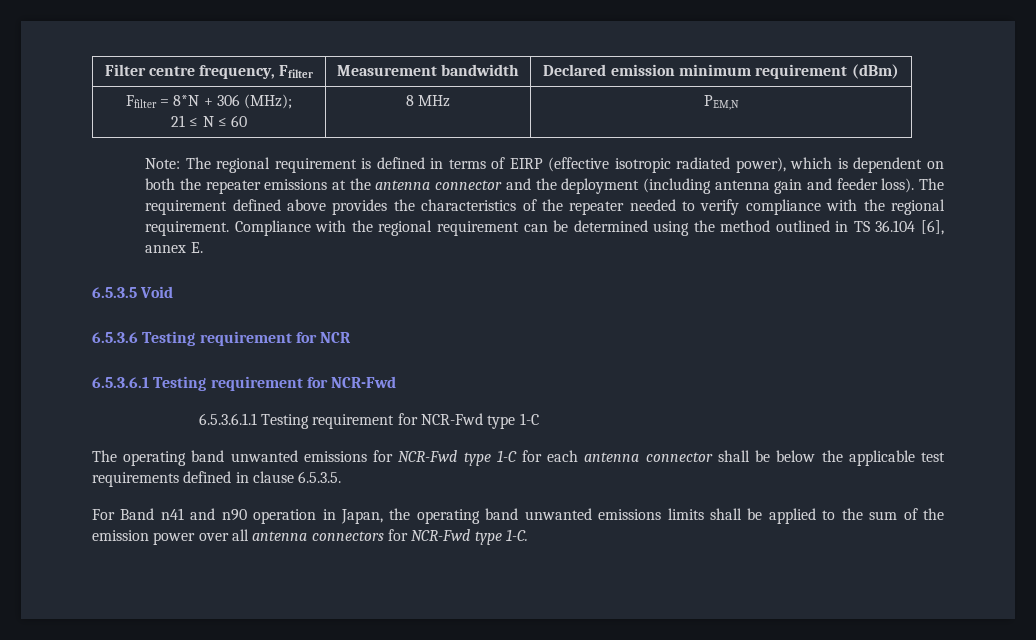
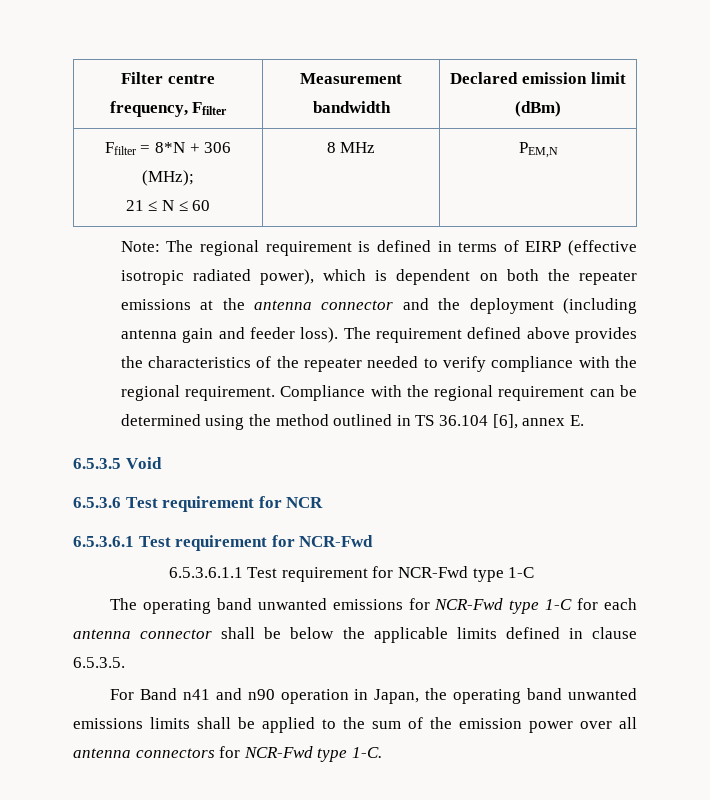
- Filter centre frequency, Ffilter | Measurement bandwidth | Declared emission minimum requirement (dBm)
+ Filter centre frequency, Ffilter | Measurement bandwidth | Declared emission limit (dBm)
- 6.5.3.6 Testing requirement for NCR
+ 6.5.3.6 Test requirement for NCR
- 6.5.3.6.1 Testing requirement for NCR-Fwd
+ 6.5.3.6.1 Test requirement for NCR-Fwd
- 6.5.3.6.1.1 Testing requirement for NCR-Fwd type 1-C
+ 6.5.3.6.1.1 Test requirement for NCR-Fwd type 1-C
- The operating band unwanted emissions for NCR-Fwd type 1-C for each antenna connector shall be below the applicable test requirements defined in clause 6.5.3.5.
+ The operating band unwanted emissions for NCR-Fwd type 1-C for each antenna connector shall be below the applicable limits defined in clause 6.5.3.5.

